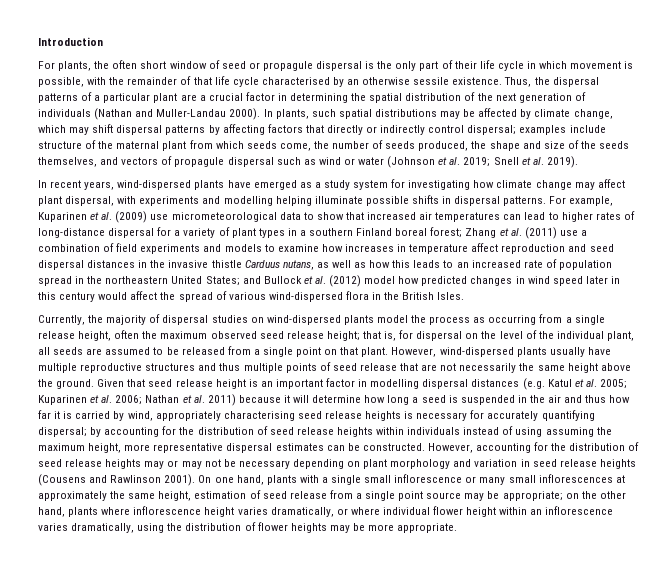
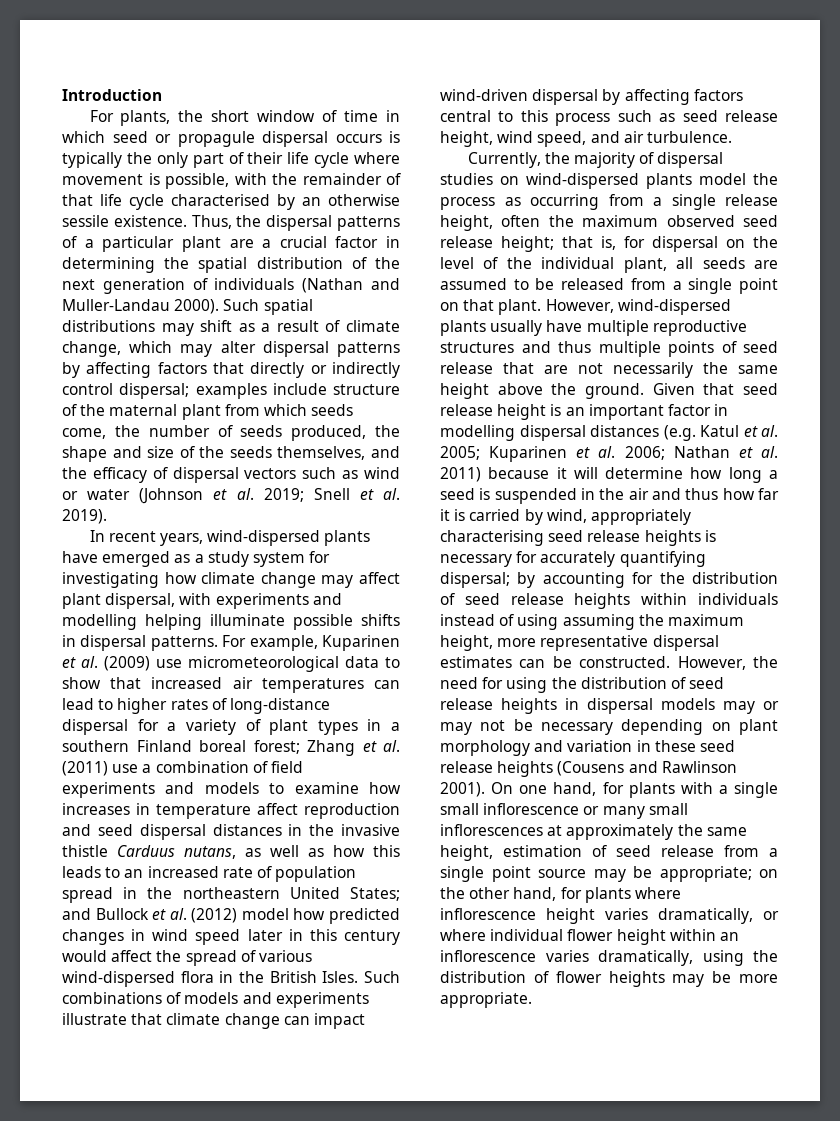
- For plants, the often short window of seed or propagule dispersal is the only part of their life cycle in which movement is possible, with the remainder of that life cycle characterised by an otherwise sessile existence.
+ For plants, the short window of time in which seed or propagule dispersal occurs is typically the only part of their life cycle where movement is possible, with the remainder of that life cycle characterised by an otherwise sessile existence.
- In plants, such spatial distributions may be affected by climate change, which may shift dispersal patterns by affecting factors that directly or indirectly control dispersal; examples include structure of the maternal plant from which seeds come, the number of seeds produced, the shape and size of the seeds themselves, and vectors of propagule dispersal such as wind or water (Johnson et al. 2019; Snell et al. 2019).
+ Such spatial distributions may shift as a result of climate change, which may alter dispersal patterns by affecting factors that directly or indirectly control dispersal; examples include structure of the maternal plant from which seeds come, the number of seeds produced, the shape and size of the seeds themselves, and the efficacy of dispersal vectors such as wind or water (Johnson et al. 2019; Snell et al. 2019).
+ Such combinations of models and experiments illustrate that climate change can impact wind-driven dispersal by affecting factors central to this process such as seed release height, wind speed, and air turbulence.
- However, accounting for the distribution of seed release heights may or may not be necessary depending on plant morphology and variation in seed release heights (Cousens and Rawlinson 2001).
+ However, the need for using the distribution of seed release heights in dispersal models may or may not be necessary depending on plant morphology and variation in these seed release heights (Cousens and Rawlinson 2001).
- On one hand, plants with a single small inflorescence or many small inflorescences at approximately the same height, estimation of seed release from a single point source may be appropriate; on the other hand, plants where inflorescence height varies dramatically, or where individual flower height within an inflorescence varies dramatically, using the distribution of flower heights may be more appropriate.
+ On one hand, for plants with a single small inflorescence or many small inflorescences at approximately the same height, estimation of seed release from a single point source may be appropriate; on the other hand, for plants where inflorescence height varies dramatically, or where individual flower height within an inflorescence varies dramatically, using the distribution of flower heights may be more appropriate.

